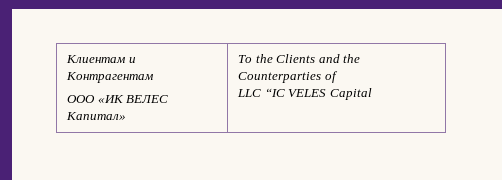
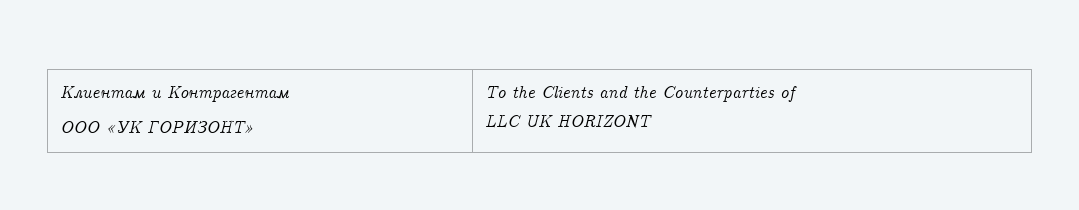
  Клиентам и Контрагентам
- ООО «ИК ВЕЛЕС Капитал» | To the Clients and the Counterparties of
- LLC “IC VELES Capital
+ ООО «УК ГОРИЗОНТ» | To the Clients and the Counterparties of
+ LLC UK HORIZONT

